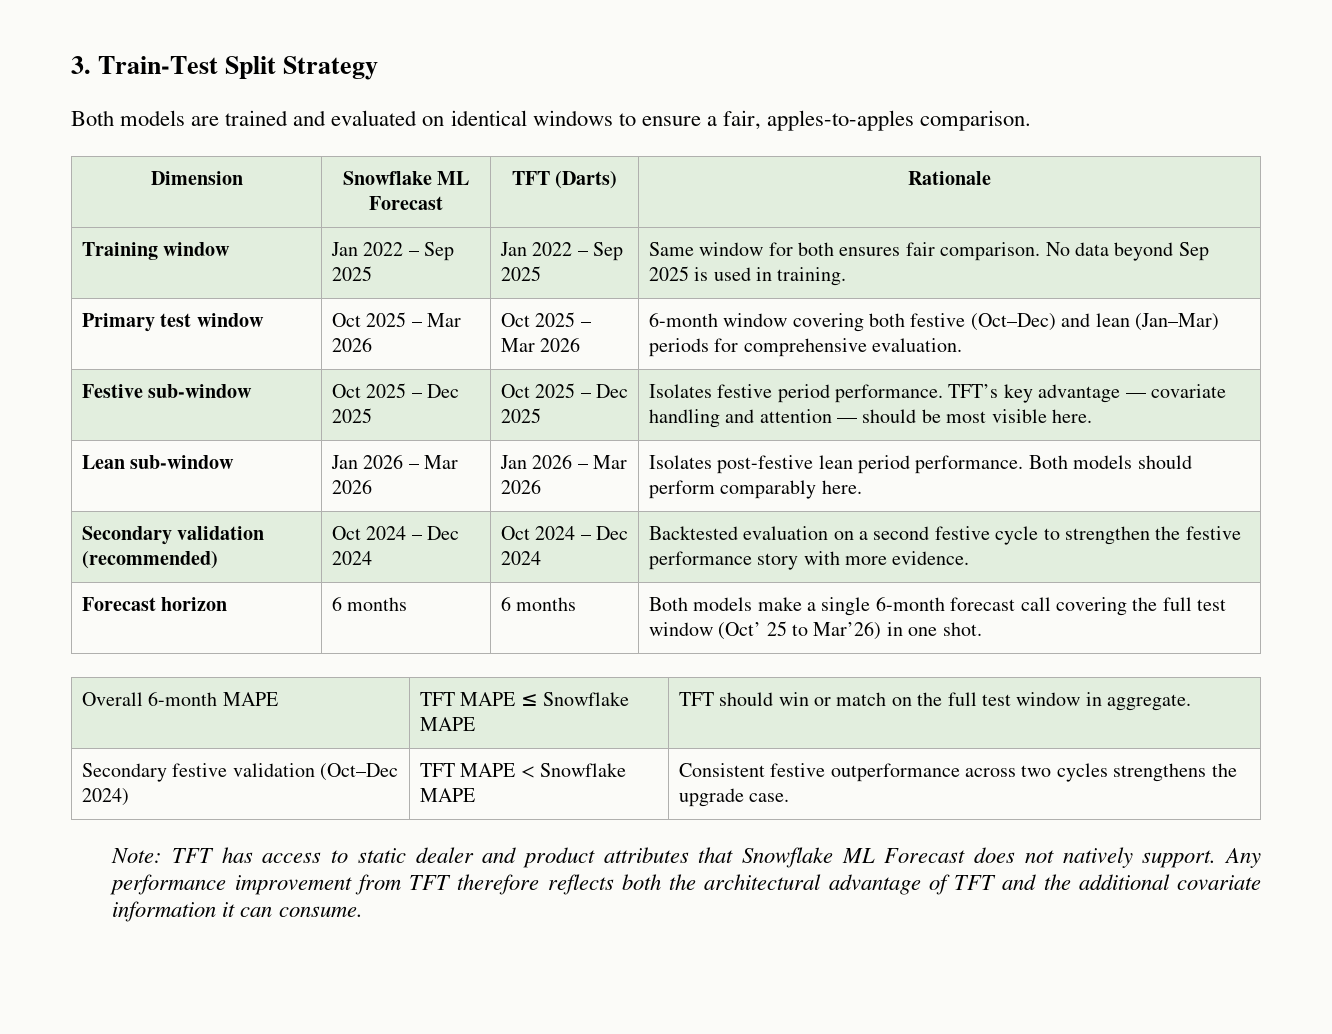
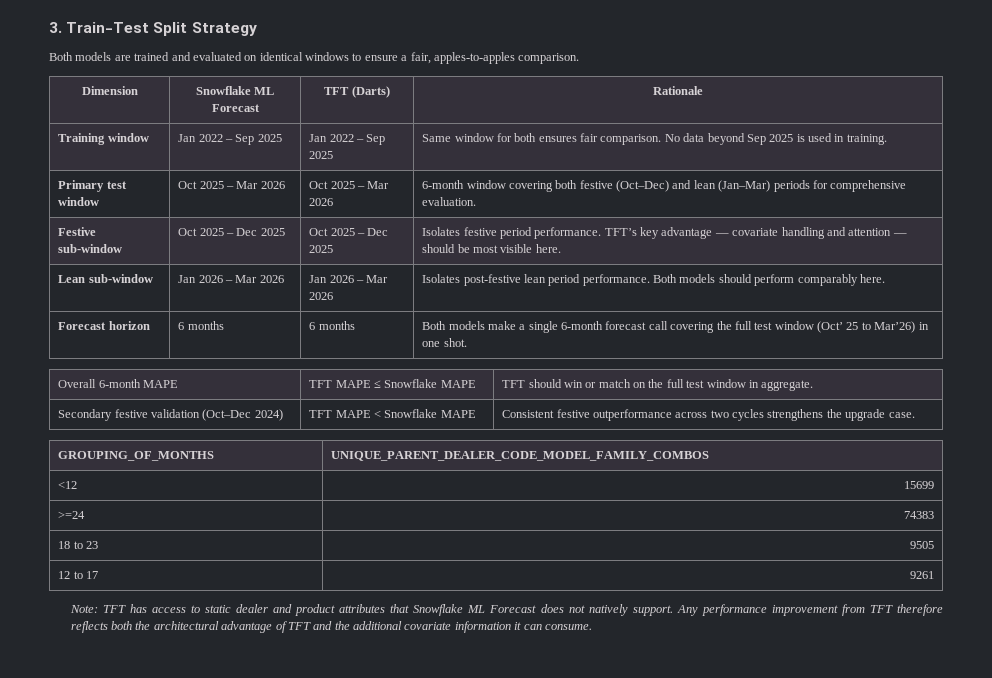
- Secondary validation (recommended) | Oct 2024 – Dec 2024 | Oct 2024 – Dec 2024 | Backtested evaluation on a second festive cycle to strengthen the festive performance story with more evidence.
+ GROUPING_OF_MONTHS | UNIQUE_PARENT_DEALER_CODE_MODEL_FAMILY_COMBOS
+ <12 | 15699
+ >=24 | 74383
+ 18 to 23 | 9505
+ 12 to 17 | 9261

